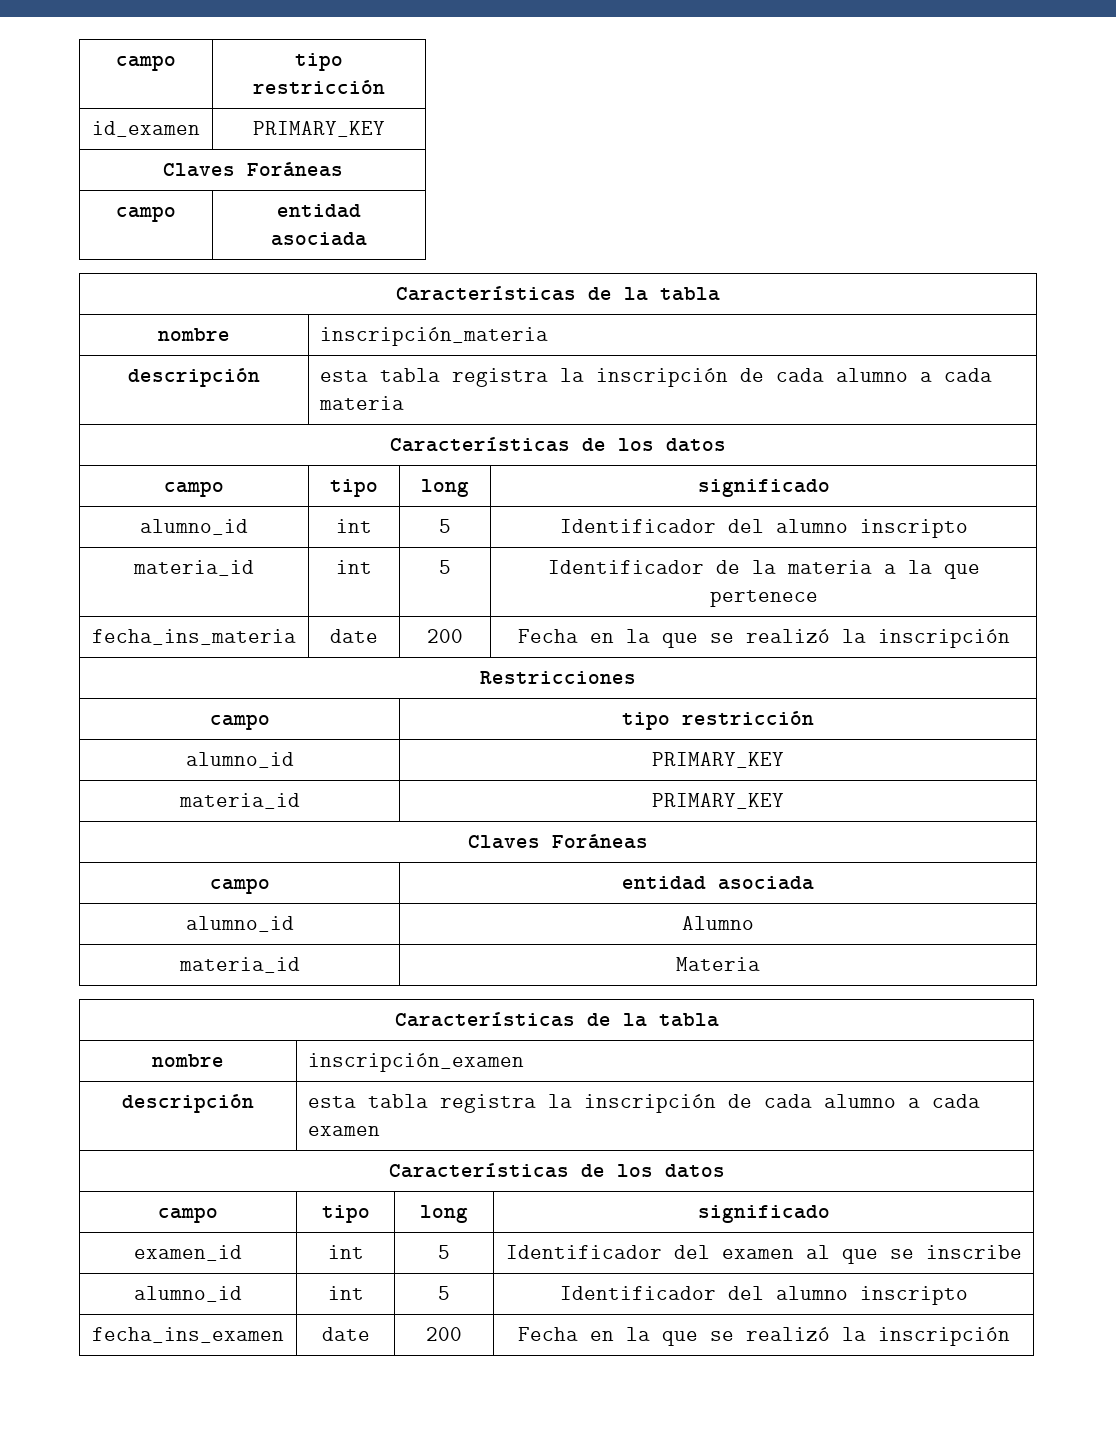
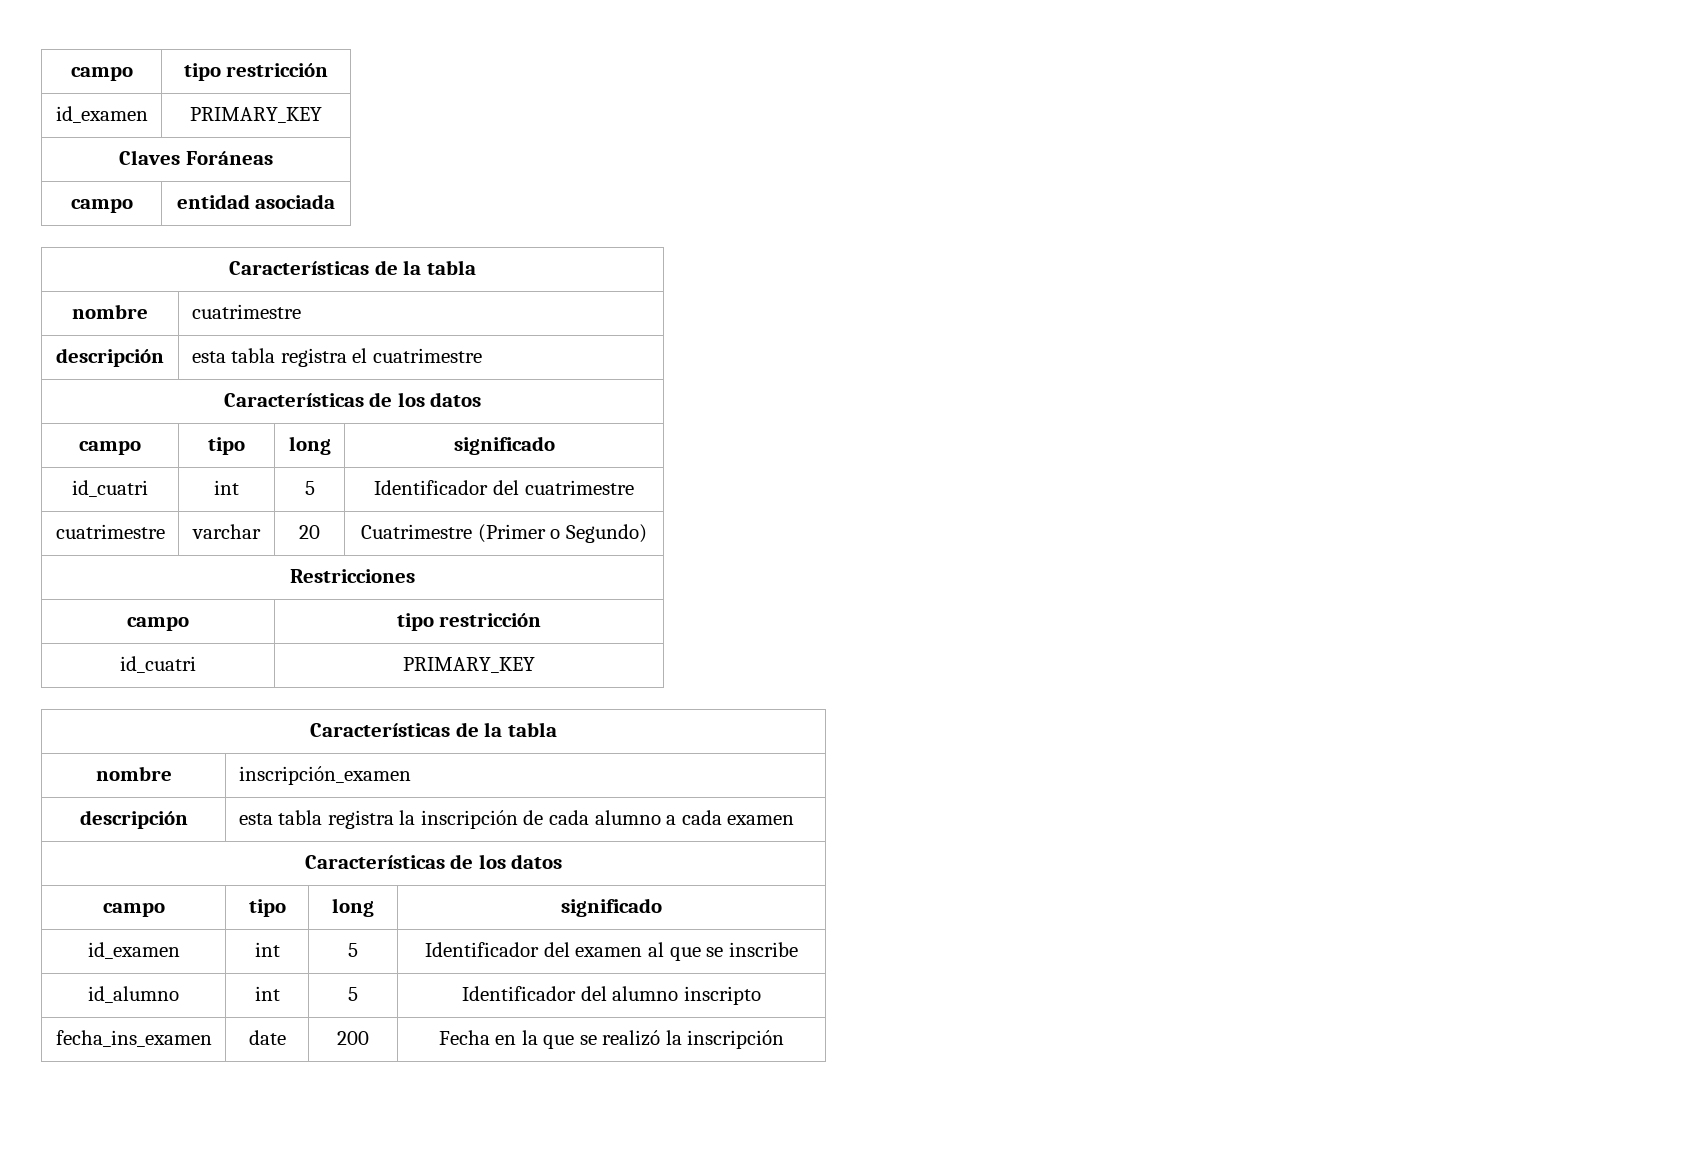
- nombre | inscripción_materia
- descripción | esta tabla registra la inscripción de cada alumno a cada materia
+ nombre | cuatrimestre
+ descripción | esta tabla registra el cuatrimestre
  Características de los datos
  campo | tipo | long | significado
- alumno_id | int | 5 | Identificador del alumno inscripto
- materia_id | int | 5 | Identificador de la materia a la que pertenece
- fecha_ins_materia | date | 200 | Fecha en la que se realizó la inscripción
+ id_cuatri | int | 5 | Identificador del cuatrimestre
+ cuatrimestre | varchar | 20 | Cuatrimestre (Primer o Segundo)
- alumno_id | PRIMARY_KEY
- materia_id | PRIMARY_KEY
- Claves Foráneas
- campo | entidad asociada
- alumno_id | Alumno
- materia_id | Materia
+ id_cuatri | PRIMARY_KEY
- examen_id | int | 5 | Identificador del examen al que se inscribe
- alumno_id | int | 5 | Identificador del alumno inscripto
+ id_examen | int | 5 | Identificador del examen al que se inscribe
+ id_alumno | int | 5 | Identificador del alumno inscripto

